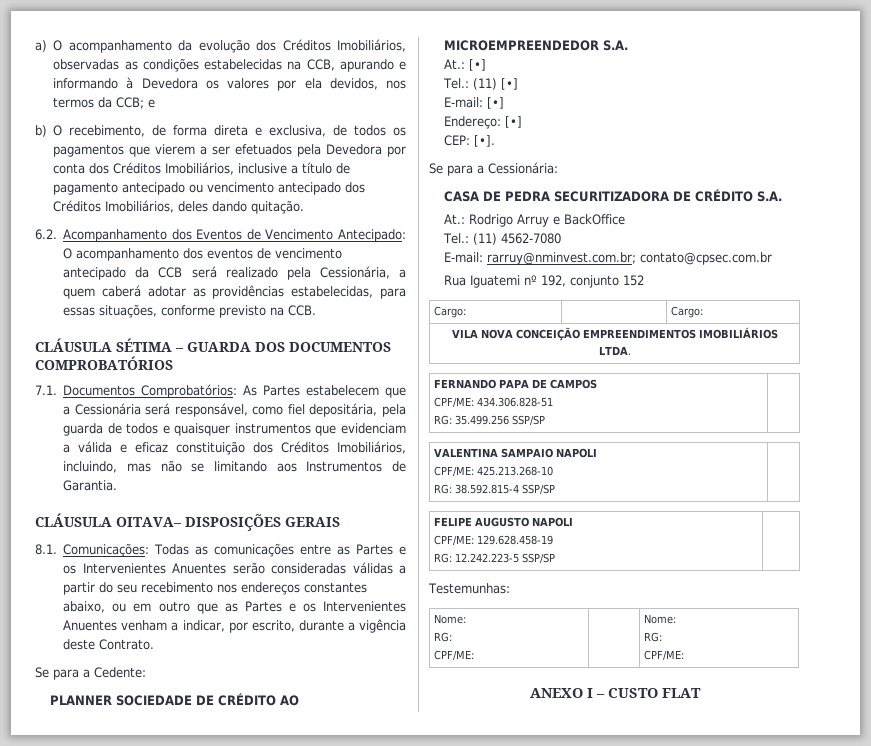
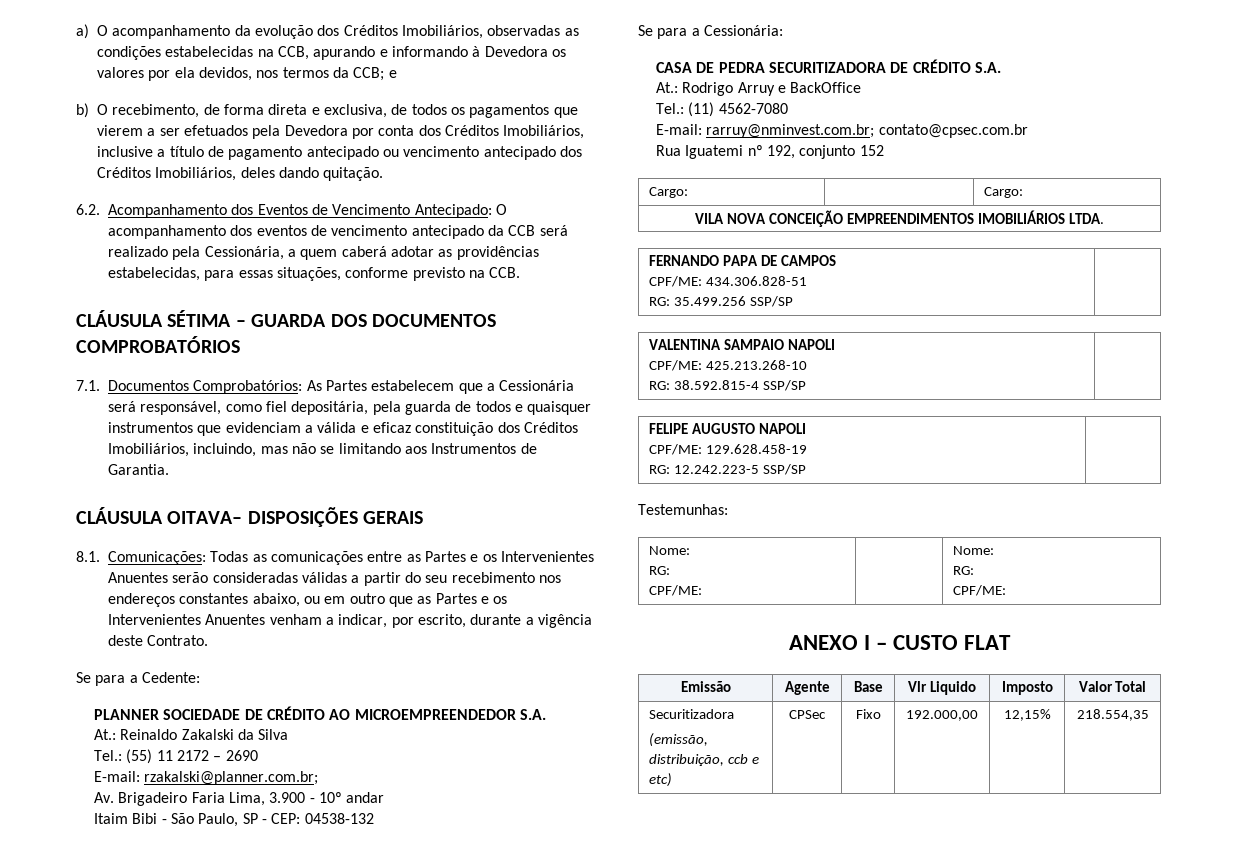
- At.: [•]
- Tel.: (11) [•]
- E-mail: [•]
- Endereço: [•]
- CEP: [•].
+ At.: Reinaldo Zakalski da Silva
+ Tel.: (55) 11 2172 – 2690
+ E-mail: rzakalski@planner.com.br;
+ Av. Brigadeiro Faria Lima, 3.900 - 10º andar
+ Itaim Bibi - São Paulo, SP - CEP: 04538-132
+ Emissão | Agente | Base | Vlr Liquido | Imposto | Valor Total
+ Securitizadora
+ (emissão, distribuição, ccb e etc) | CPSec | Fixo | 192.000,00 | 12,15% | 218.554,35

